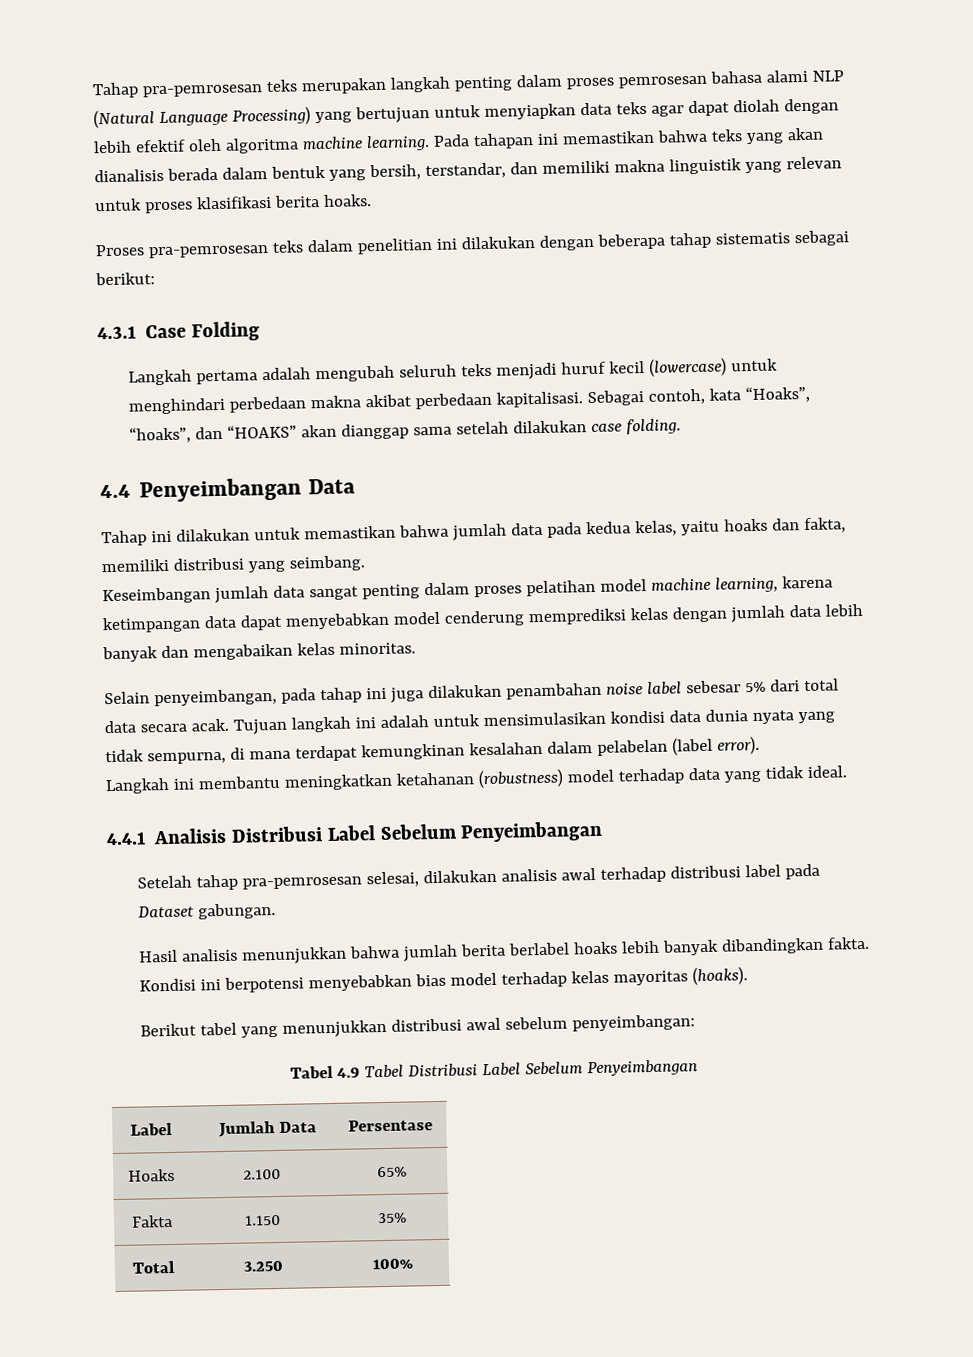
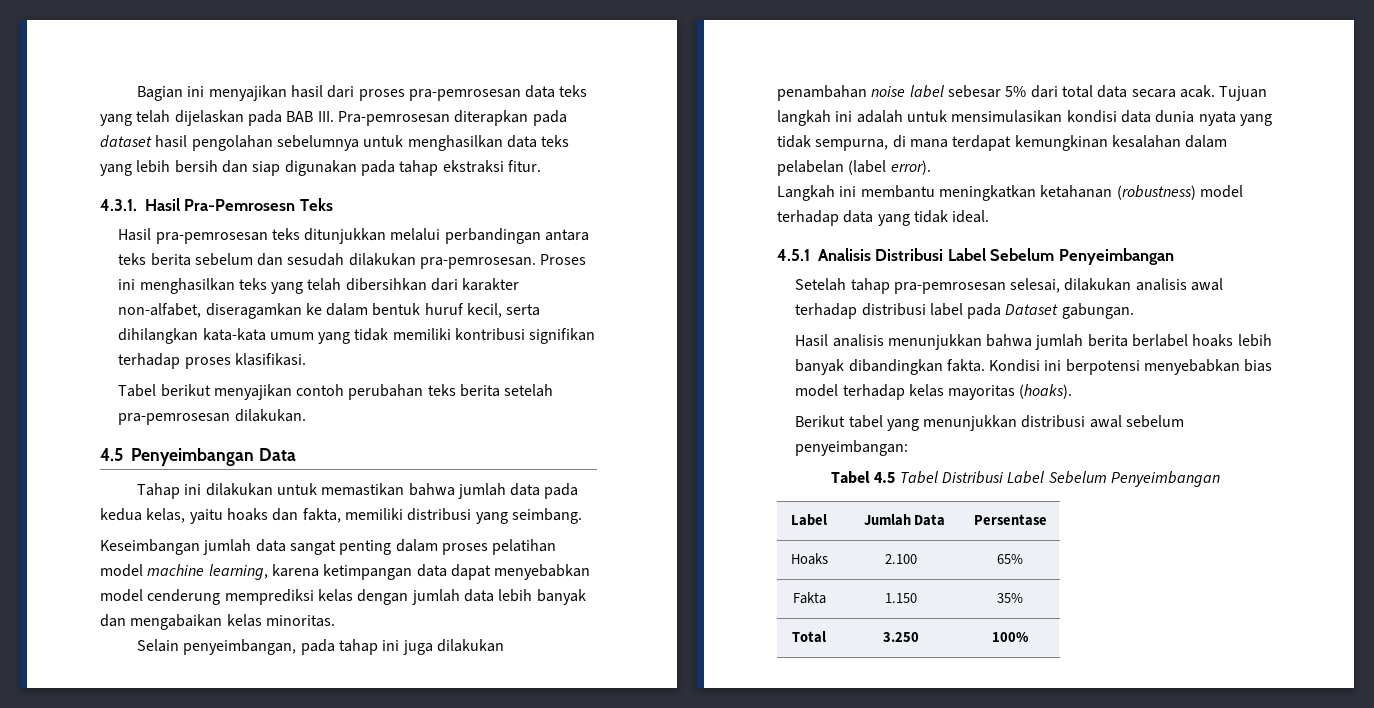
- Tahap pra-pemrosesan teks merupakan langkah penting dalam proses pemrosesan bahasa alami NLP (Natural Language Processing) yang bertujuan untuk menyiapkan data teks agar dapat diolah dengan lebih efektif oleh algoritma machine learning. Pada tahapan ini memastikan bahwa teks yang akan dianalisis berada dalam bentuk yang bersih, terstandar, dan memiliki makna linguistik yang relevan untuk proses klasifikasi berita hoaks.
- Proses pra-pemrosesan teks dalam penelitian ini dilakukan dengan beberapa tahap sistematis sebagai berikut:
- 4.3.1 Case Folding
- Langkah pertama adalah mengubah seluruh teks menjadi huruf kecil (lowercase) untuk menghindari perbedaan makna akibat perbedaan kapitalisasi. Sebagai contoh, kata “Hoaks”, “hoaks”, dan “HOAKS” akan dianggap sama setelah dilakukan case folding.
- 4.4 Penyeimbangan Data
+ Bagian ini menyajikan hasil dari proses pra-pemrosesan data teks yang telah dijelaskan pada BAB III. Pra-pemrosesan diterapkan pada dataset hasil pengolahan sebelumnya untuk menghasilkan data teks yang lebih bersih dan siap digunakan pada tahap ekstraksi fitur.
+ 4.3.1. Hasil Pra-Pemrosesn Teks
+ Hasil pra-pemrosesan teks ditunjukkan melalui perbandingan antara teks berita sebelum dan sesudah dilakukan pra-pemrosesan. Proses ini menghasilkan teks yang telah dibersihkan dari karakter non-alfabet, diseragamkan ke dalam bentuk huruf kecil, serta dihilangkan kata-kata umum yang tidak memiliki kontribusi signifikan terhadap proses klasifikasi.
+ Tabel berikut menyajikan contoh perubahan teks berita setelah pra-pemrosesan dilakukan.
+ 4.5 Penyeimbangan Data
- 4.4.1 Analisis Distribusi Label Sebelum Penyeimbangan
+ 4.5.1 Analisis Distribusi Label Sebelum Penyeimbangan
- Tabel 4.9 Tabel Distribusi Label Sebelum Penyeimbangan
+ Tabel 4.5 Tabel Distribusi Label Sebelum Penyeimbangan

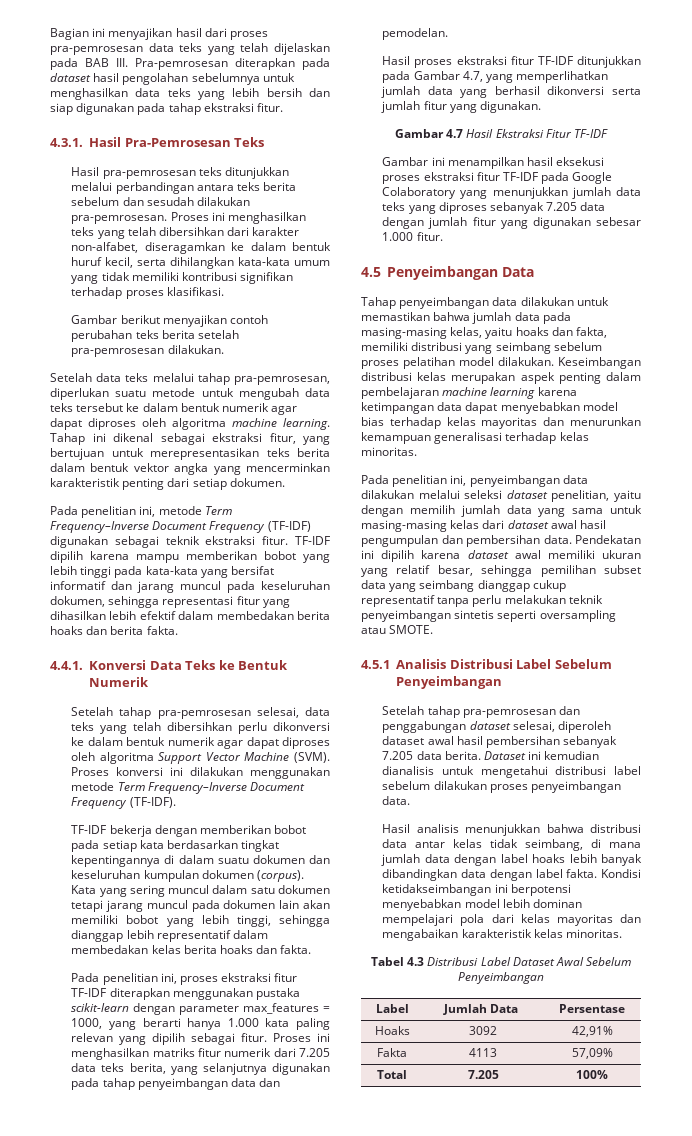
- 4.3.1. Hasil Pra-Pemrosesn Teks
+ 4.3.1. Hasil Pra-Pemrosesan Teks
- Tabel berikut menyajikan contoh perubahan teks berita setelah pra-pemrosesan dilakukan.
+ Gambar berikut menyajikan contoh perubahan teks berita setelah pra-pemrosesan dilakukan.
+ Setelah data teks melalui tahap pra-pemrosesan, diperlukan suatu metode untuk mengubah data teks tersebut ke dalam bentuk numerik agar dapat diproses oleh algoritma machine learning. Tahap ini dikenal sebagai ekstraksi fitur, yang bertujuan untuk merepresentasikan teks berita dalam bentuk vektor angka yang mencerminkan karakteristik penting dari setiap dokumen.
+ Pada penelitian ini, metode Term Frequency–Inverse Document Frequency (TF-IDF) digunakan sebagai teknik ekstraksi fitur. TF-IDF dipilih karena mampu memberikan bobot yang lebih tinggi pada kata-kata yang bersifat informatif dan jarang muncul pada keseluruhan dokumen, sehingga representasi fitur yang dihasilkan lebih efektif dalam membedakan berita hoaks dan berita fakta.
+ 4.4.1. Konversi Data Teks ke Bentuk Numerik
+ Setelah tahap pra-pemrosesan selesai, data teks yang telah dibersihkan perlu dikonversi ke dalam bentuk numerik agar dapat diproses oleh algoritma Support Vector Machine (SVM). Proses konversi ini dilakukan menggunakan metode Term Frequency–Inverse Document Frequency (TF-IDF).
+ TF-IDF bekerja dengan memberikan bobot pada setiap kata berdasarkan tingkat kepentingannya di dalam suatu dokumen dan keseluruhan kumpulan dokumen (corpus). Kata yang sering muncul dalam satu dokumen tetapi jarang muncul pada dokumen lain akan memiliki bobot yang lebih tinggi, sehingga dianggap lebih representatif dalam membedakan kelas berita hoaks dan fakta.
+ Pada penelitian ini, proses ekstraksi fitur TF-IDF diterapkan menggunakan pustaka scikit-learn dengan parameter max_features = 1000, yang berarti hanya 1.000 kata paling relevan yang dipilih sebagai fitur. Proses ini menghasilkan matriks fitur numerik dari 7.205 data teks berita, yang selanjutnya digunakan pada tahap penyeimbangan data dan pemodelan.
+ Hasil proses ekstraksi fitur TF-IDF ditunjukkan pada Gambar 4.7, yang memperlihatkan jumlah data yang berhasil dikonversi serta jumlah fitur yang digunakan.
+ Gambar 4.7 Hasil Ekstraksi Fitur TF-IDF
+ Gambar ini menampilkan hasil eksekusi proses ekstraksi fitur TF-IDF pada Google Colaboratory yang menunjukkan jumlah data teks yang diproses sebanyak 7.205 data dengan jumlah fitur yang digunakan sebesar 1.000 fitur.
- Tahap ini dilakukan untuk memastikan bahwa jumlah data pada kedua kelas, yaitu hoaks dan fakta, memiliki distribusi yang seimbang.
- Keseimbangan jumlah data sangat penting dalam proses pelatihan model machine learning, karena ketimpangan data dapat menyebabkan model cenderung memprediksi kelas dengan jumlah data lebih banyak dan mengabaikan kelas minoritas.
- Selain penyeimbangan, pada tahap ini juga dilakukan penambahan noise label sebesar 5% dari total data secara acak. Tujuan langkah ini adalah untuk mensimulasikan kondisi data dunia nyata yang tidak sempurna, di mana terdapat kemungkinan kesalahan dalam pelabelan (label error).
- Langkah ini membantu meningkatkan ketahanan (robustness) model terhadap data yang tidak ideal.
+ Tahap penyeimbangan data dilakukan untuk memastikan bahwa jumlah data pada masing-masing kelas, yaitu hoaks dan fakta, memiliki distribusi yang seimbang sebelum proses pelatihan model dilakukan. Keseimbangan distribusi kelas merupakan aspek penting dalam pembelajaran machine learning karena ketimpangan data dapat menyebabkan model bias terhadap kelas mayoritas dan menurunkan kemampuan generalisasi terhadap kelas minoritas.
+ Pada penelitian ini, penyeimbangan data dilakukan melalui seleksi dataset penelitian, yaitu dengan memilih jumlah data yang sama untuk masing-masing kelas dari dataset awal hasil pengumpulan dan pembersihan data. Pendekatan ini dipilih karena dataset awal memiliki ukuran yang relatif besar, sehingga pemilihan subset data yang seimbang dianggap cukup representatif tanpa perlu melakukan teknik penyeimbangan sintetis seperti oversampling atau SMOTE.
- Setelah tahap pra-pemrosesan selesai, dilakukan analisis awal terhadap distribusi label pada Dataset gabungan.
- Hasil analisis menunjukkan bahwa jumlah berita berlabel hoaks lebih banyak dibandingkan fakta.
+ Setelah tahap pra-pemrosesan dan penggabungan dataset selesai, diperoleh dataset awal hasil pembersihan sebanyak 7.205 data berita. Dataset ini kemudian dianalisis untuk mengetahui distribusi label sebelum dilakukan proses penyeimbangan data.
+ Hasil analisis menunjukkan bahwa distribusi data antar kelas tidak seimbang, di mana jumlah data dengan label hoaks lebih banyak dibandingkan data dengan label fakta.
- Kondisi ini berpotensi menyebabkan bias model terhadap kelas mayoritas (hoaks).
- Berikut tabel yang menunjukkan distribusi awal sebelum penyeimbangan:
- Tabel 4.5 Tabel Distribusi Label Sebelum Penyeimbangan
+ Kondisi ketidakseimbangan ini berpotensi menyebabkan model lebih dominan mempelajari pola dari kelas mayoritas dan mengabaikan karakteristik kelas minoritas.
+ Tabel 4.3 Distribusi Label Dataset Awal Sebelum Penyeimbangan
- Hoaks | 2.100 | 65%
+ Hoaks | 3092 | 42,91%
- Fakta | 1.150 | 35%
+ Fakta | 4113 | 57,09%
- Total | 3.250 | 100%
+ Total | 7.205 | 100%

